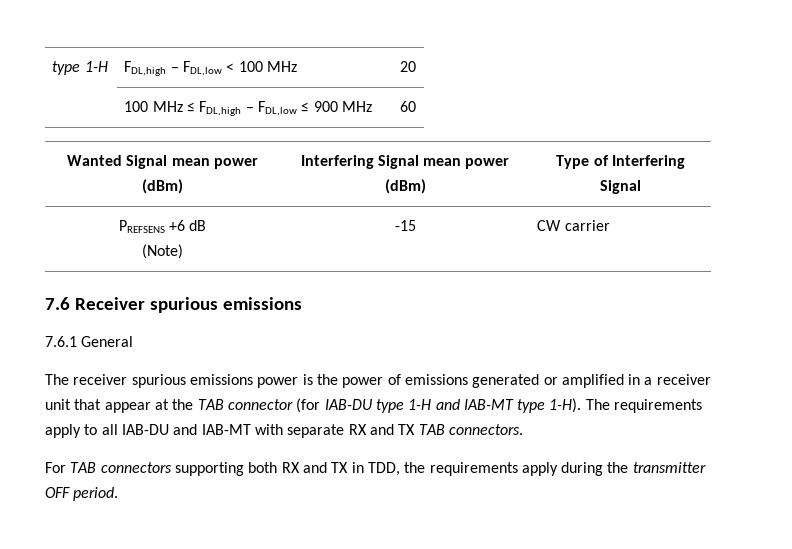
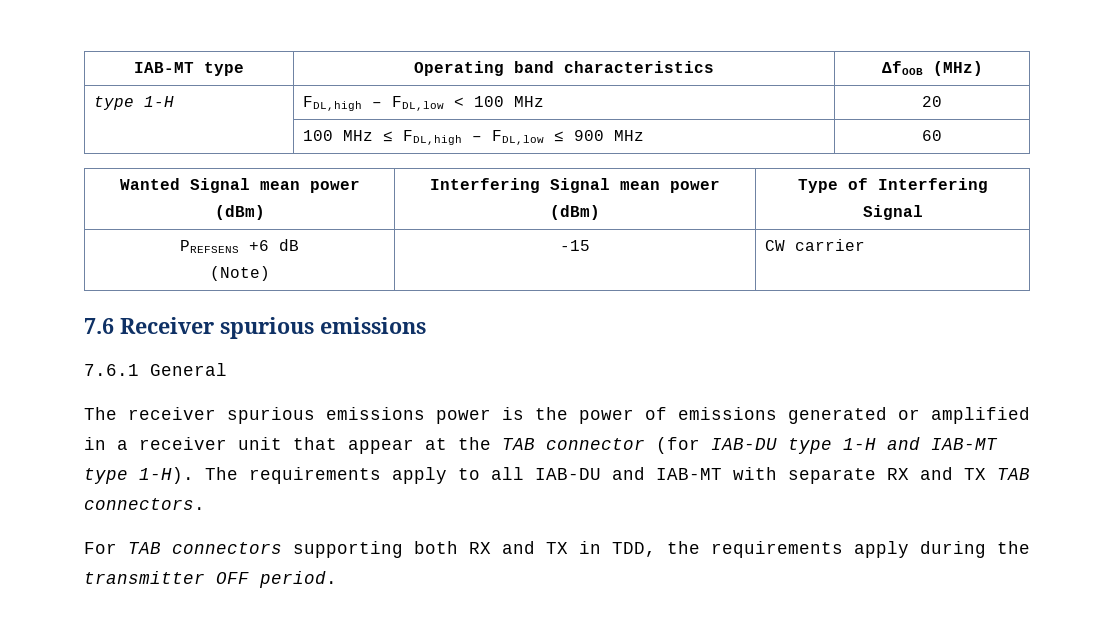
+ IAB-MT type | Operating band characteristics | ΔfOOB (MHz)

